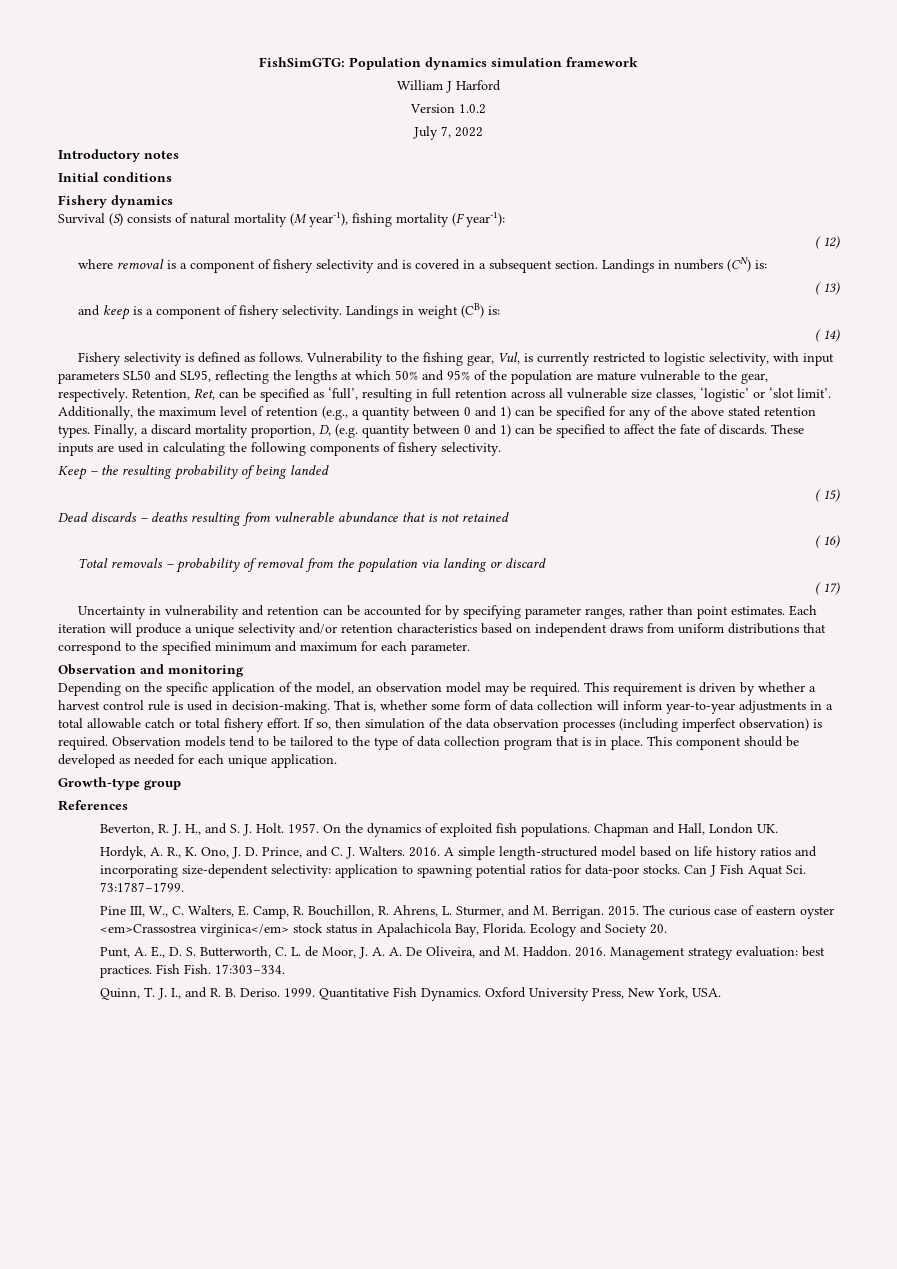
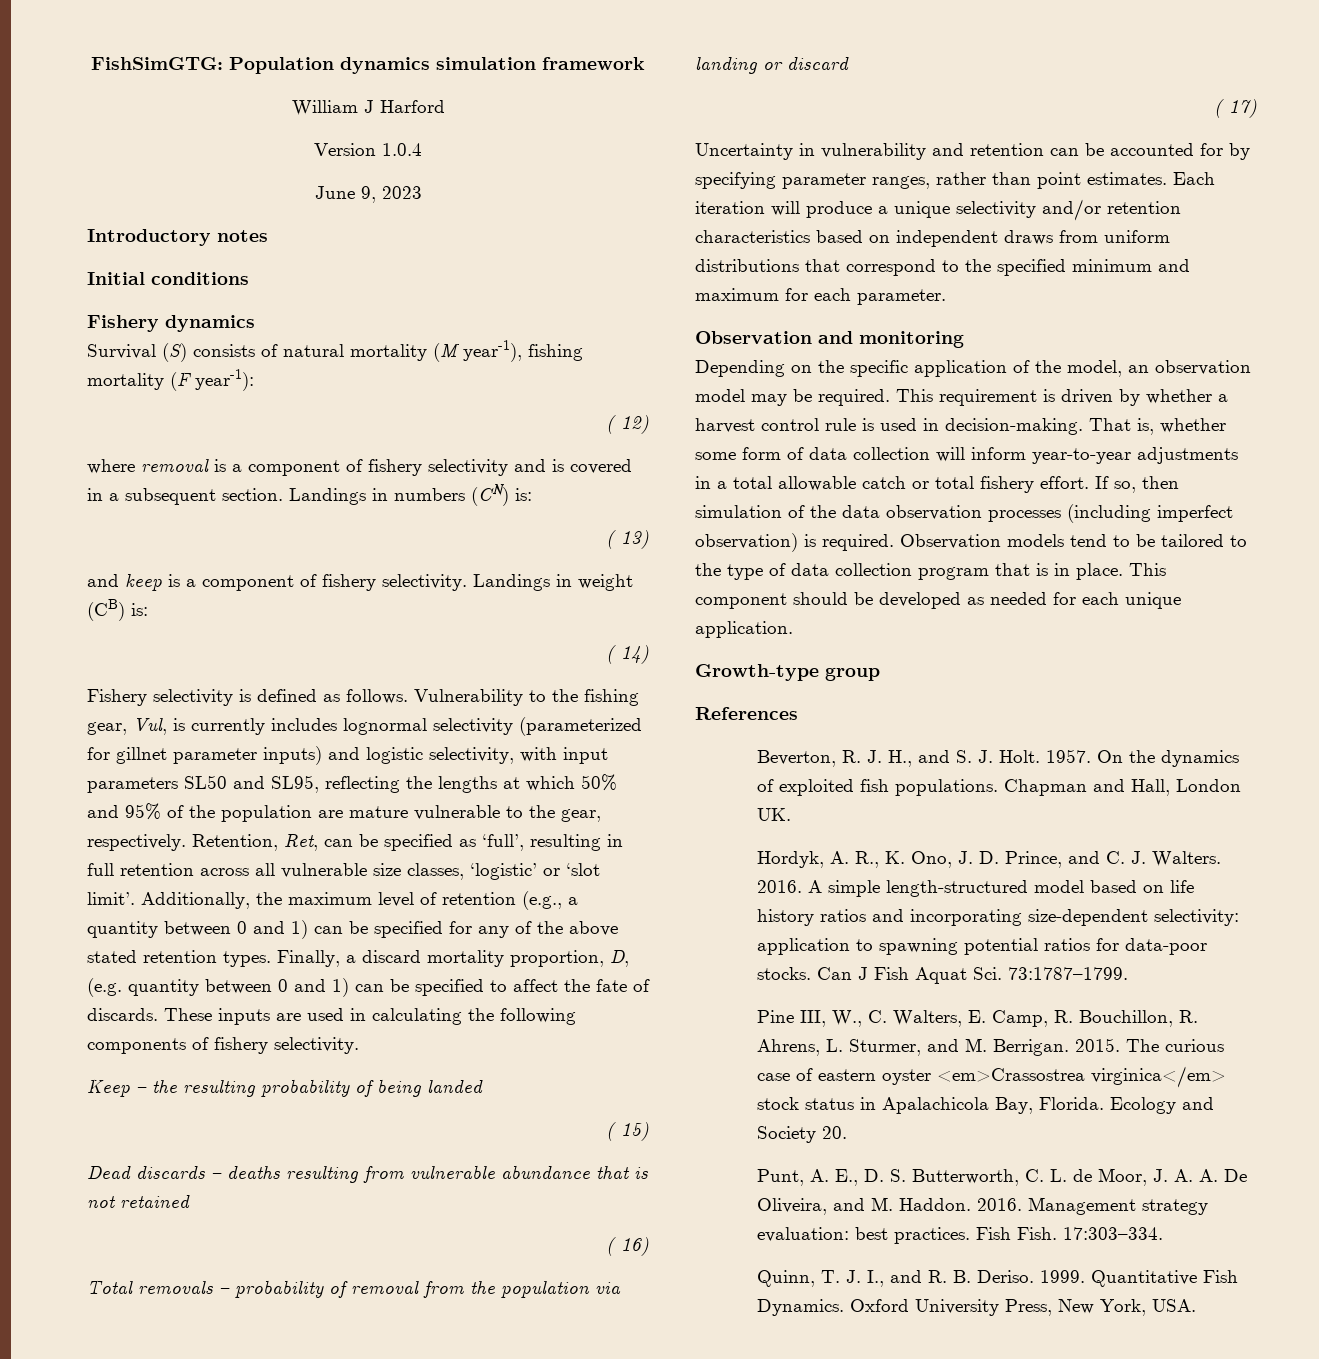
- Version 1.0.2
- July 7, 2022
+ Version 1.0.4
+ June 9, 2023
- Vulnerability to the fishing gear, Vul, is currently restricted to logistic selectivity, with input parameters SL50 and SL95, reflecting the lengths at which 50% and 95% of the population are mature vulnerable to the gear, respectively.
+ Vulnerability to the fishing gear, Vul, is currently includes lognormal selectivity (parameterized for gillnet parameter inputs) and logistic selectivity, with input parameters SL50 and SL95, reflecting the lengths at which 50% and 95% of the population are mature vulnerable to the gear, respectively.

